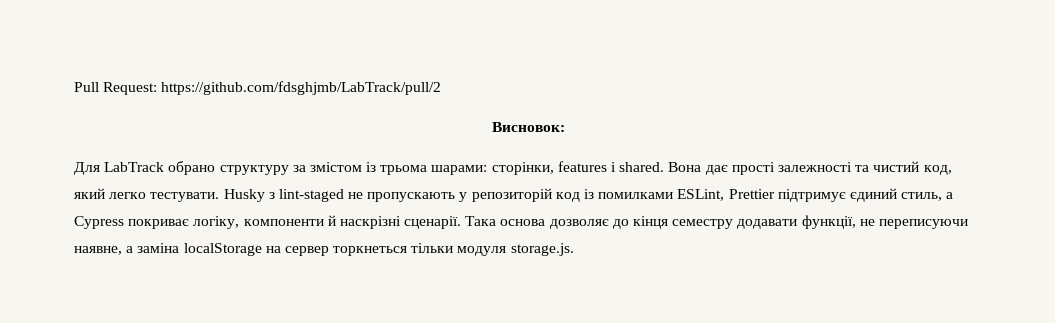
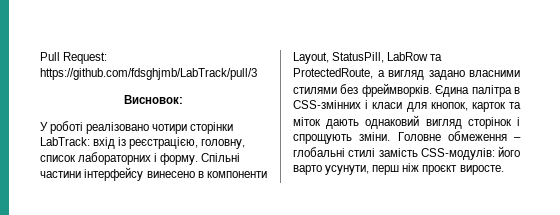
- Pull Request: https://github.com/fdsghjmb/LabTrack/pull/2
+ Pull Request: https://github.com/fdsghjmb/LabTrack/pull/3
- Для LabTrack обрано структуру за змістом із трьома шарами: сторінки, features і shared. Вона дає прості залежності та чистий код, який легко тестувати. Husky з lint-staged не пропускають у репозиторій код із помилками ESLint, Prettier підтримує єдиний стиль, а Cypress покриває логіку, компоненти й наскрізні сценарії. Така основа дозволяє до кінця семестру додавати функції, не переписуючи наявне, а заміна localStorage на сервер торкнеться тільки модуля storage.js.
+ У роботі реалізовано чотири сторінки LabTrack: вхід із реєстрацією, головну, список лабораторних і форму. Спільні частини інтерфейсу винесено в компоненти Layout, StatusPill, LabRow та ProtectedRoute, а вигляд задано власними стилями без фреймворків. Єдина палітра в CSS-змінних і класи для кнопок, карток та міток дають однаковий вигляд сторінок і спрощують зміни. Головне обмеження – глобальні стилі замість CSS-модулів: його варто усунути, перш ніж проєкт виросте.

